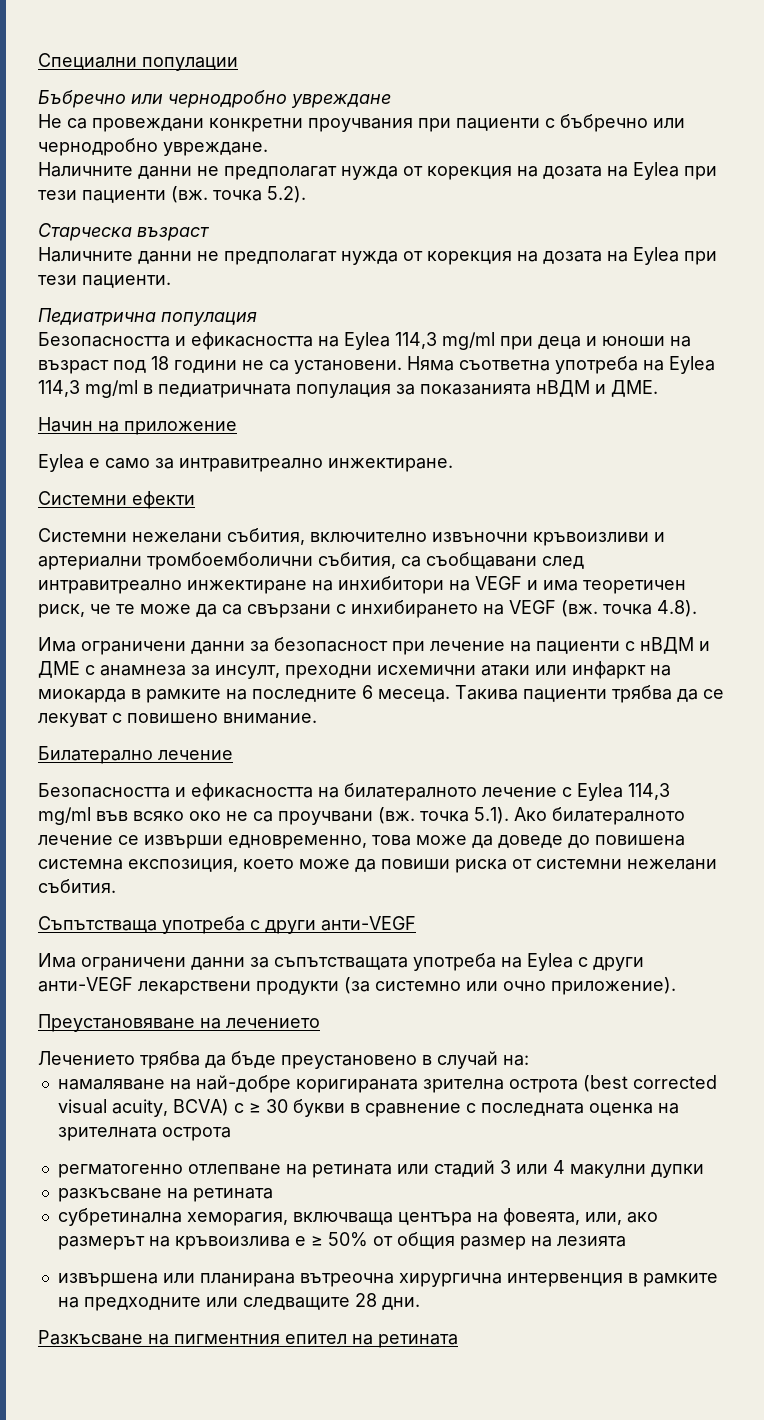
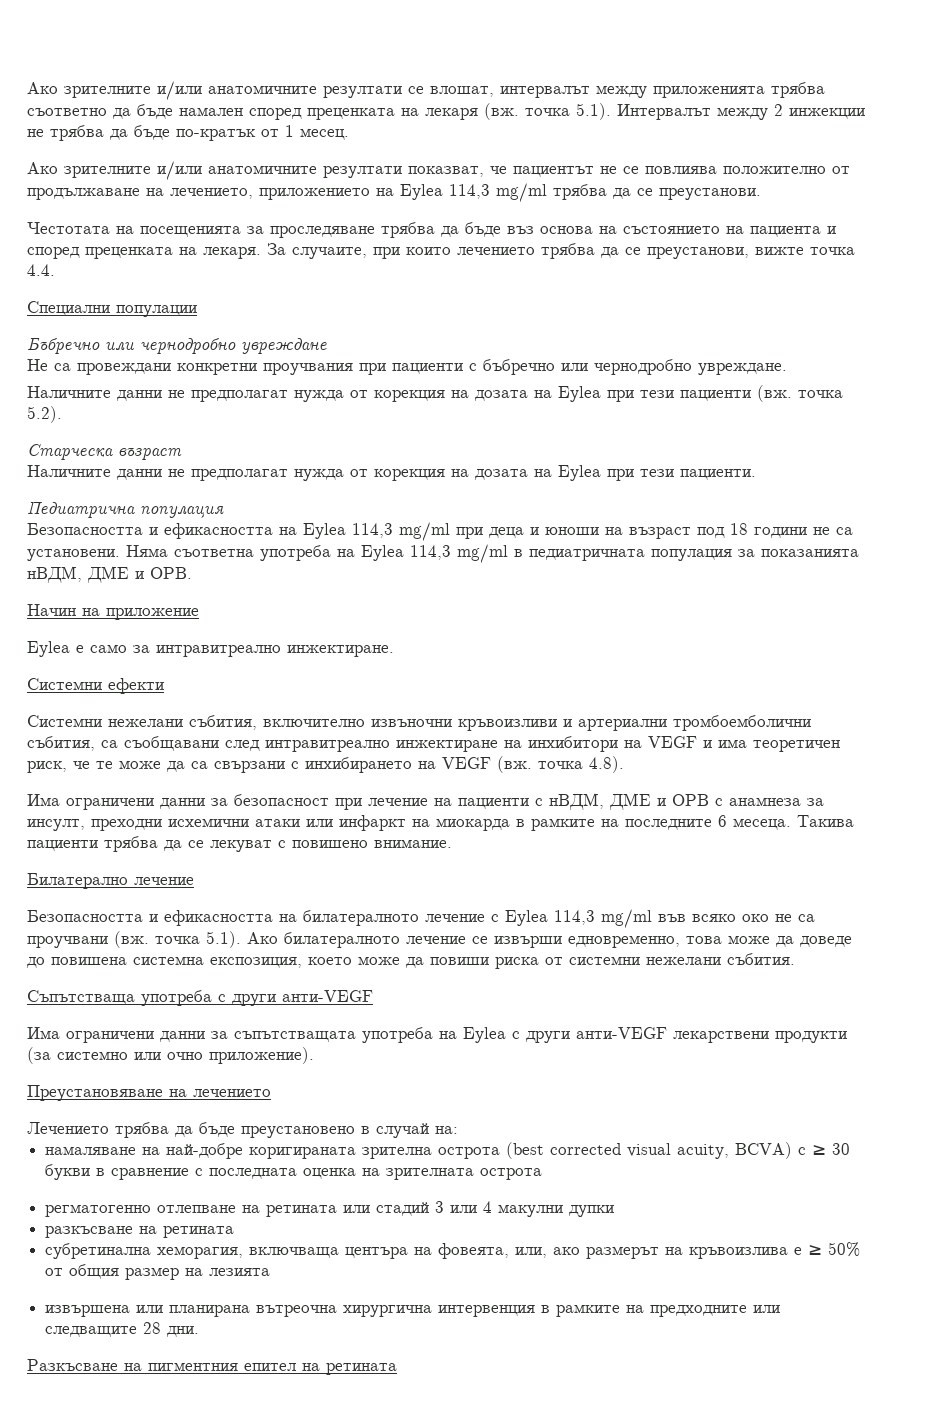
+ Ако зрителните и/или анатомичните резултати се влошат, интервалът между приложенията трябва съответно да бъде намален според преценката на лекаря (вж. точка 5.1). Интервалът между 2 инжекции не трябва да бъде по-кратък от 1 месец.
+ Ако зрителните и/или анатомичните резултати показват, че пациентът не се повлиява положително от продължаване на лечението, приложението на Eylea 114,3 mg/ml трябва да се преустанови.
+ Честотата на посещенията за проследяване трябва да бъде въз основа на състоянието на пациента и според преценката на лекаря. За случаите, при които лечението трябва да се преустанови, вижте точка 4.4.
- Няма съответна употреба на Eylea 114,3 mg/ml в педиатричната популация за показанията нВДМ и ДМЕ.
+ Няма съответна употреба на Eylea 114,3 mg/ml в педиатричната популация за показанията нВДМ, ДМЕ и ОРВ.
- Има ограничени данни за безопасност при лечение на пациенти с нВДМ и ДМЕ с анамнеза за инсулт, преходни исхемични атаки или инфаркт на миокарда в рамките на последните 6 месеца.
+ Има ограничени данни за безопасност при лечение на пациенти с нВДМ, ДМЕ и ОРВ с анамнеза за инсулт, преходни исхемични атаки или инфаркт на миокарда в рамките на последните 6 месеца.

